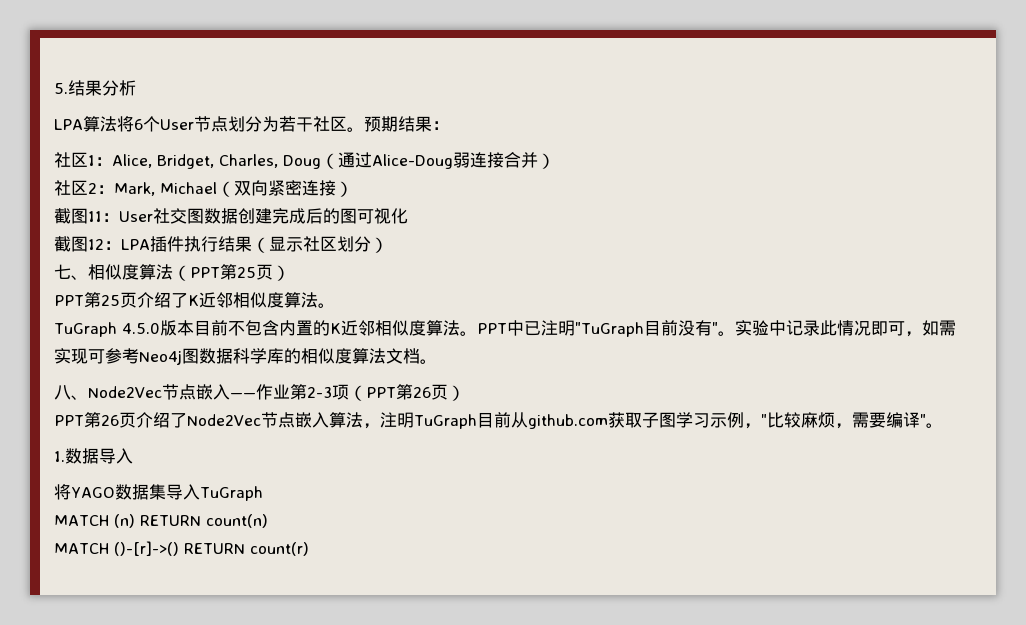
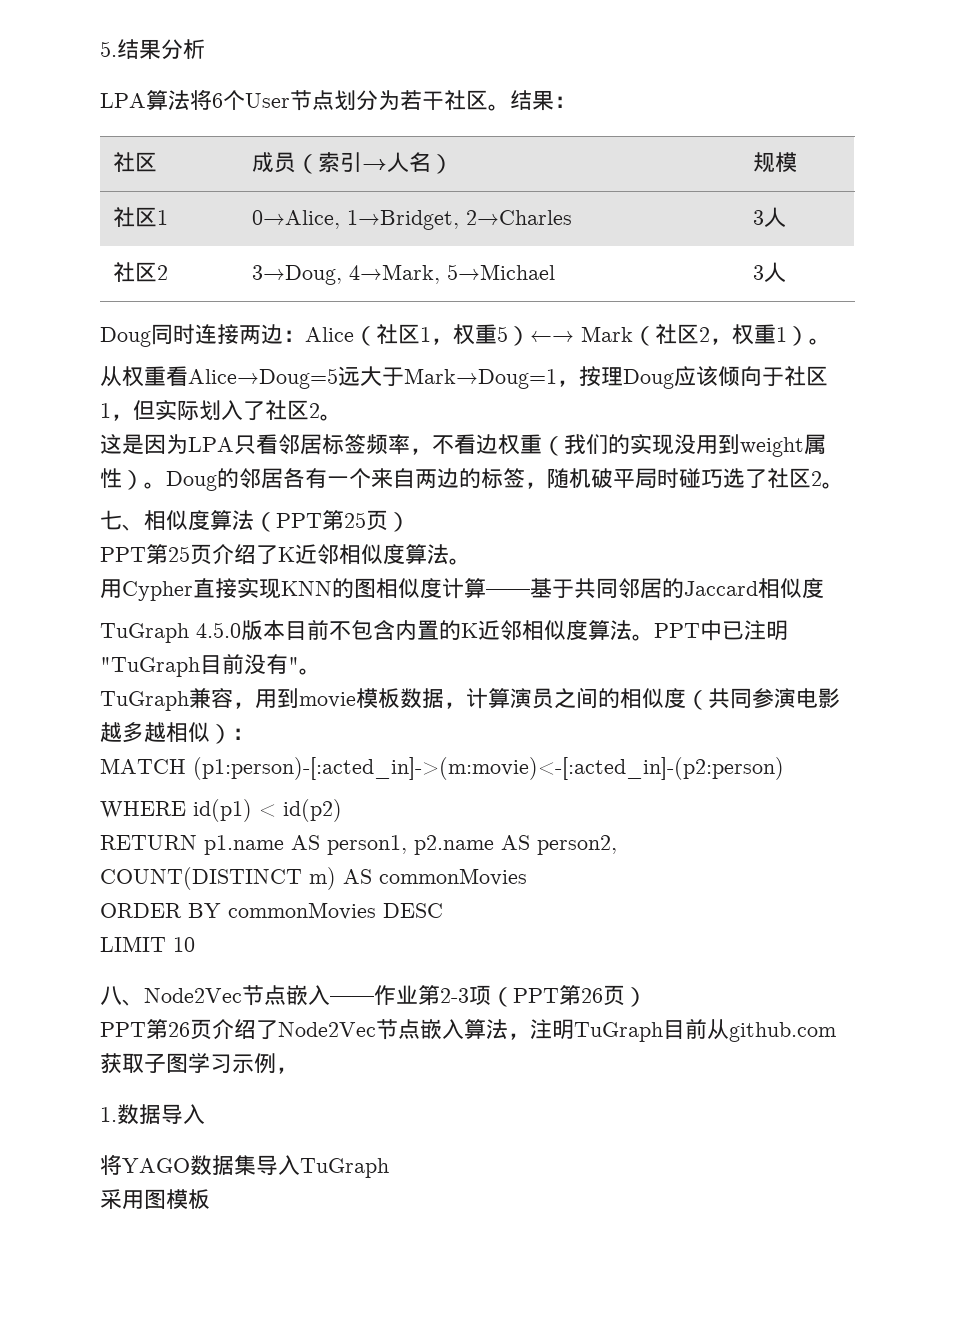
- 预期结果：
+ 结果：
- 社区1：Alice, Bridget, Charles, Doug（通过Alice-Doug弱连接合并）
- 社区2：Mark, Michael（双向紧密连接）
- 截图11：User社交图数据创建完成后的图可视化
- 截图12：LPA插件执行结果（显示社区划分）
+ 社区 | 成员（索引→人名） | 规模
+ 社区1 | 0→Alice, 1→Bridget, 2→Charles | 3人
+ 社区2 | 3→Doug, 4→Mark, 5→Michael | 3人
+ Doug同时连接两边：Alice（社区1，权重5）←→ Mark（社区2，权重1）。
+ 从权重看Alice→Doug=5远大于Mark→Doug=1，按理Doug应该倾向于社区1，但实际划入了社区2。
+ 这是因为LPA只看邻居标签频率，不看边权重（我们的实现没用到weight属性）。Doug的邻居各有一个来自两边的标签，随机破平局时碰巧选了社区2。
+ 用Cypher直接实现KNN的图相似度计算——基于共同邻居的Jaccard相似度
- PPT中已注明"TuGraph目前没有"。实验中记录此情况即可，如需实现可参考Neo4j图数据科学库的相似度算法文档。
+ PPT中已注明"TuGraph目前没有"。
+ TuGraph兼容，用到movie模板数据，计算演员之间的相似度（共同参演电影越多越相似）：
+ MATCH (p1:person)-[:acted_in]->(m:movie)<-[:acted_in]-(p2:person)
+ WHERE id(p1) < id(p2)
+ RETURN p1.name AS person1, p2.name AS person2,
+ COUNT(DISTINCT m) AS commonMovies
+ ORDER BY commonMovies DESC
+ LIMIT 10
- PPT第26页介绍了Node2Vec节点嵌入算法，注明TuGraph目前从github.com获取子图学习示例，"比较麻烦，需要编译"。
+ PPT第26页介绍了Node2Vec节点嵌入算法，注明TuGraph目前从github.com获取子图学习示例，
- MATCH (n) RETURN count(n)
- MATCH ()-[r]->() RETURN count(r)
+ 采用图模板

